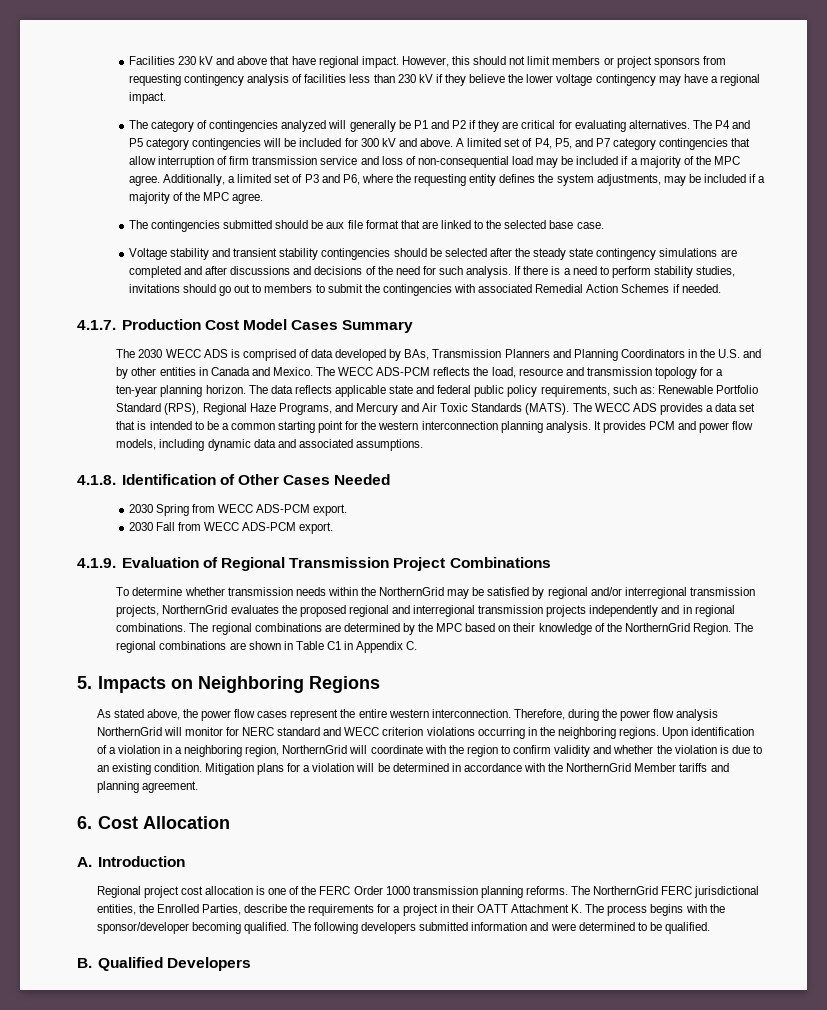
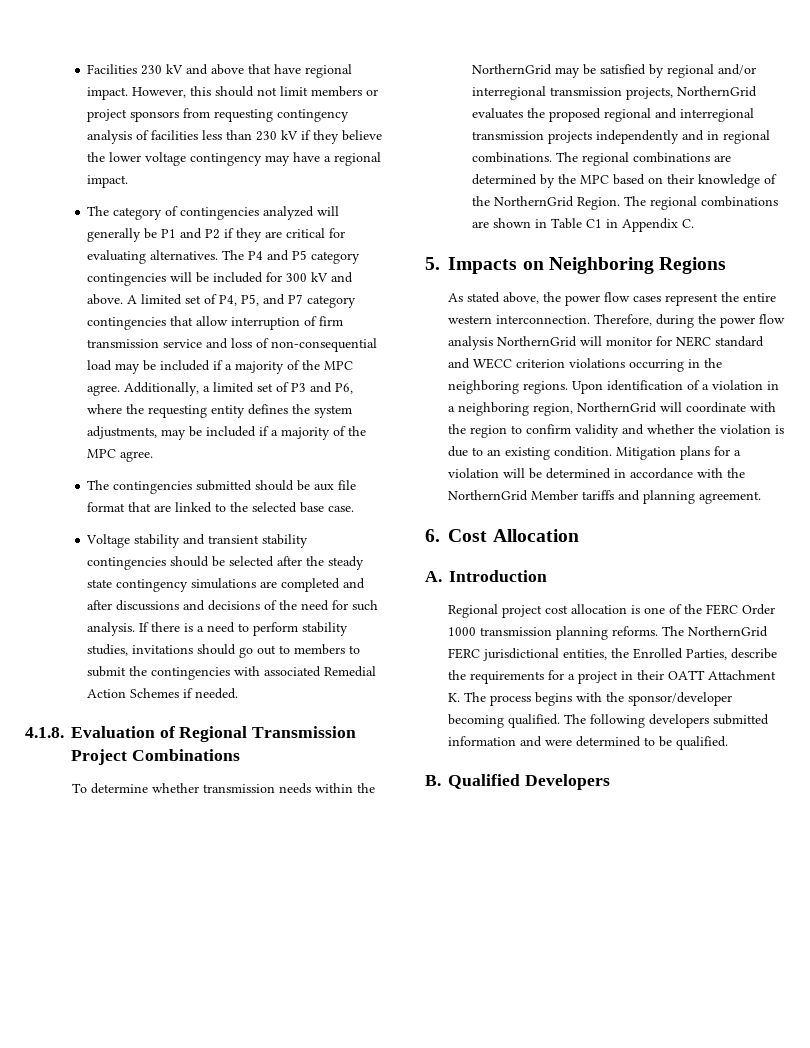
- 4.1.7. Production Cost Model Cases Summary
- The 2030 WECC ADS is comprised of data developed by BAs, Transmission Planners and Planning Coordinators in the U.S. and by other entities in Canada and Mexico. The WECC ADS-PCM reflects the load, resource and transmission topology for a ten-year planning horizon. The data reflects applicable state and federal public policy requirements, such as: Renewable Portfolio Standard (RPS), Regional Haze Programs, and Mercury and Air Toxic Standards (MATS). The WECC ADS provides a data set that is intended to be a common starting point for the western interconnection planning analysis. It provides PCM and power flow models, including dynamic data and associated assumptions.
- 4.1.8. Identification of Other Cases Needed
- 2030 Spring from WECC ADS-PCM export.
- 2030 Fall from WECC ADS-PCM export.
- 4.1.9. Evaluation of Regional Transmission Project Combinations
+ 4.1.8. Evaluation of Regional Transmission Project Combinations

